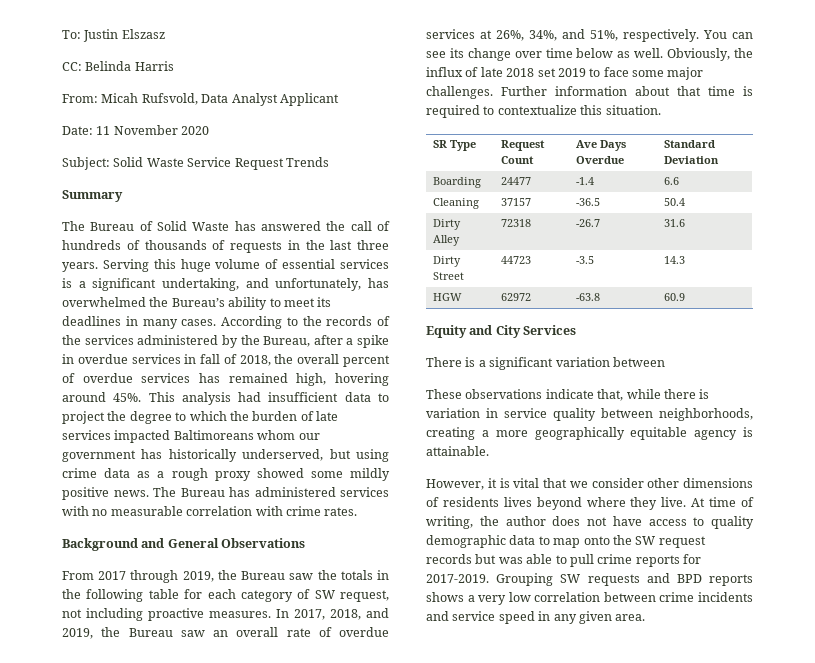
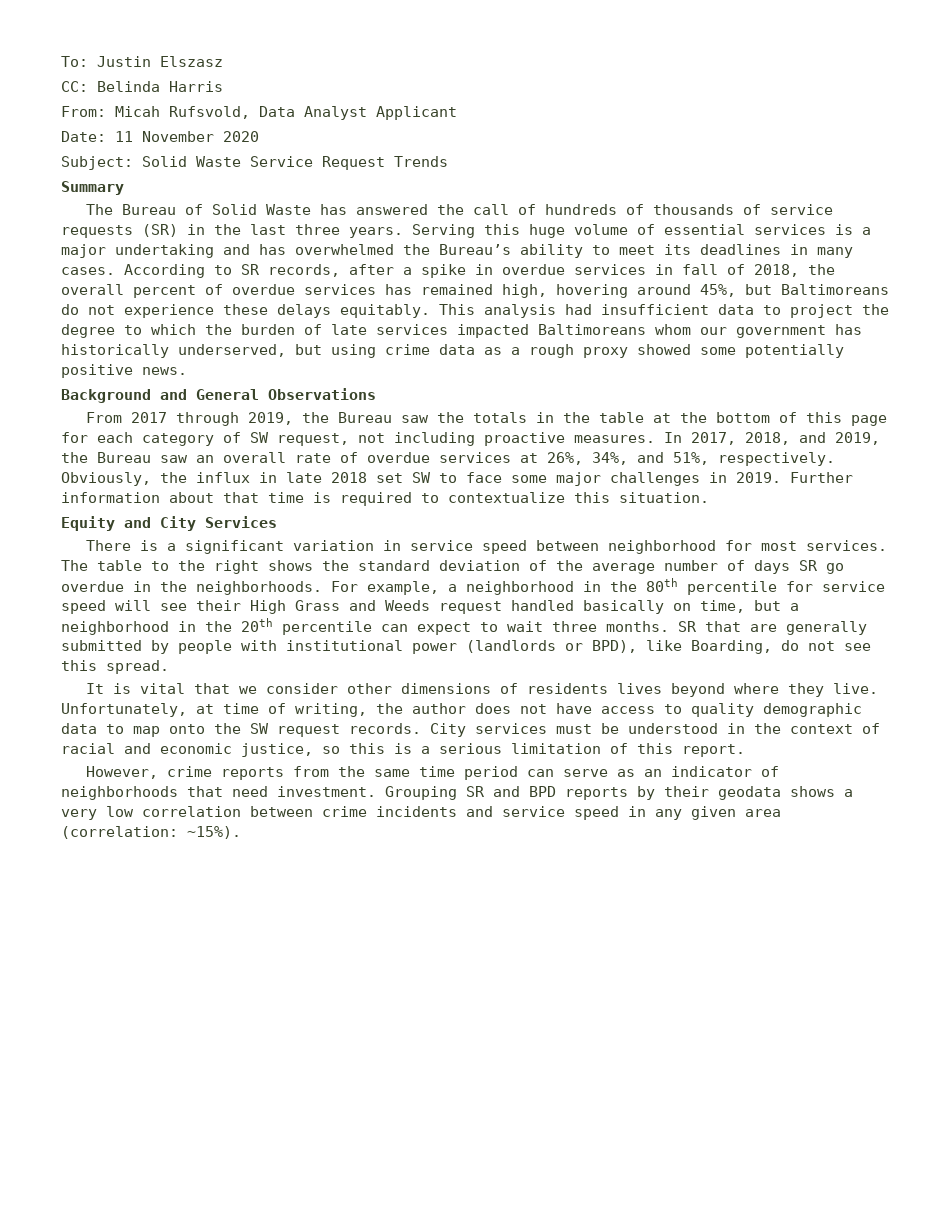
- The Bureau of Solid Waste has answered the call of hundreds of thousands of requests in the last three years.
+ The Bureau of Solid Waste has answered the call of hundreds of thousands of service requests (SR) in the last three years.
- Serving this huge volume of essential services is a significant undertaking, and unfortunately, has overwhelmed the Bureau’s ability to meet its deadlines in many cases.
+ Serving this huge volume of essential services is a major undertaking and has overwhelmed the Bureau’s ability to meet its deadlines in many cases.
- According to the records of the services administered by the Bureau, after a spike in overdue services in fall of 2018, the overall percent of overdue services has remained high, hovering around 45%.
+ According to SR records, after a spike in overdue services in fall of 2018, the overall percent of overdue services has remained high, hovering around 45%, but Baltimoreans do not experience these delays equitably.
- This analysis had insufficient data to project the degree to which the burden of late services impacted Baltimoreans whom our government has historically underserved, but using crime data as a rough proxy showed some mildly positive news. The Bureau has administered services with no measurable correlation with crime rates.
+ This analysis had insufficient data to project the degree to which the burden of late services impacted Baltimoreans whom our government has historically underserved, but using crime data as a rough proxy showed some potentially positive news.
- From 2017 through 2019, the Bureau saw the totals in the following table for each category of SW request, not including proactive measures.
+ From 2017 through 2019, the Bureau saw the totals in the table at the bottom of this page for each category of SW request, not including proactive measures.
- You can see its change over time below as well.
- Obviously, the influx of late 2018 set 2019 to face some major challenges.
+ Obviously, the influx in late 2018 set SW to face some major challenges in 2019.
- SR Type | Request Count | Ave Days Overdue | Standard Deviation
- Boarding | 24477 | -1.4 | 6.6
- Cleaning | 37157 | -36.5 | 50.4
- Dirty Alley | 72318 | -26.7 | 31.6
- Dirty Street | 44723 | -3.5 | 14.3
- HGW | 62972 | -63.8 | 60.9
- There is a significant variation between
- These observations indicate that, while there is variation in service quality between neighborhoods, creating a more geographically equitable agency is attainable.
- However, it is vital that we consider other dimensions of residents lives beyond where they live.
+ There is a significant variation in service speed between neighborhood for most services. The table to the right shows the standard deviation of the average number of days SR go overdue in the neighborhoods. For example, a neighborhood in the 80th percentile for service speed will see their High Grass and Weeds request handled basically on time, but a neighborhood in the 20th percentile can expect to wait three months. SR that are generally submitted by people with institutional power (landlords or BPD), like Boarding, do not see this spread.
+ It is vital that we consider other dimensions of residents lives beyond where they live.
- At time of writing, the author does not have access to quality demographic data to map onto the SW request records but was able to pull crime reports for 2017-2019. Grouping SW requests and BPD reports shows a very low correlation between crime incidents and service speed in any given area.
+ Unfortunately, at time of writing, the author does not have access to quality demographic data to map onto the SW request records. City services must be understood in the context of racial and economic justice, so this is a serious limitation of this report.
+ However, crime reports from the same time period can serve as an indicator of neighborhoods that need investment. Grouping SR and BPD reports by their geodata shows a very low correlation between crime incidents and service speed in any given area (correlation: ~15%).

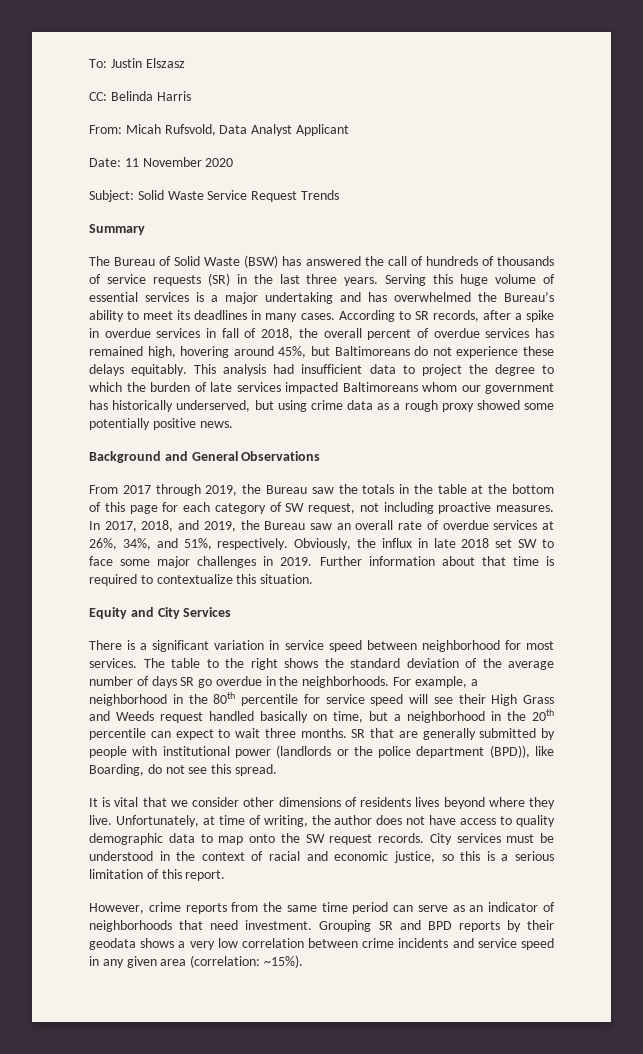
- The Bureau of Solid Waste has answered the call of hundreds of thousands of service requests (SR) in the last three years.
+ The Bureau of Solid Waste (BSW) has answered the call of hundreds of thousands of service requests (SR) in the last three years.
- SR that are generally submitted by people with institutional power (landlords or BPD), like Boarding, do not see this spread.
+ SR that are generally submitted by people with institutional power (landlords or the police department (BPD)), like Boarding, do not see this spread.

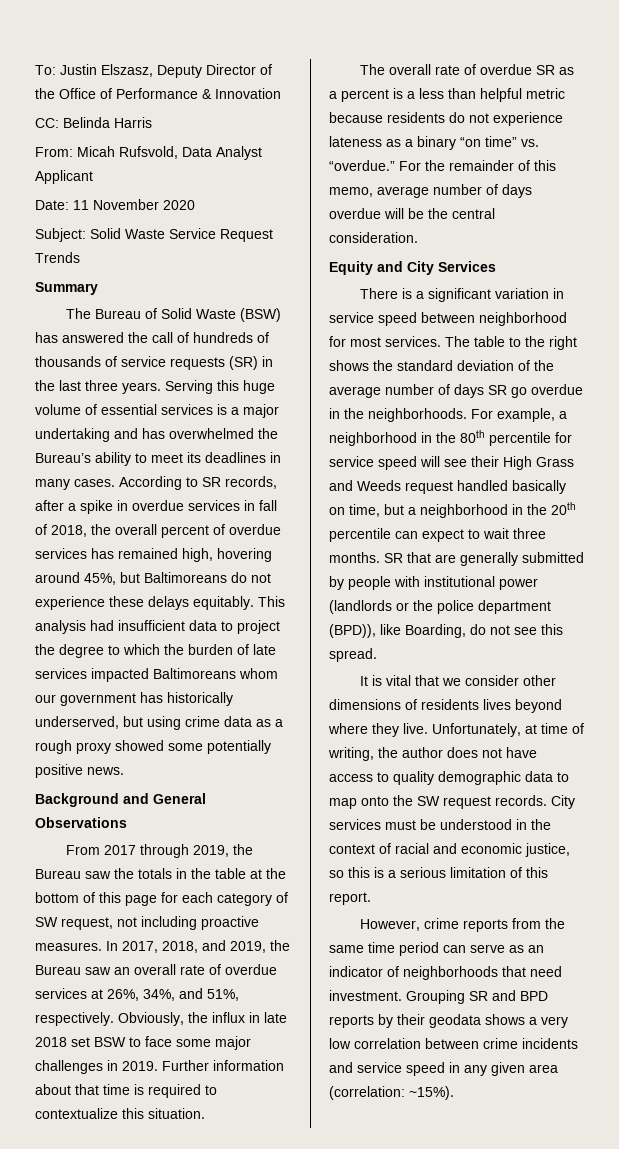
- To: Justin Elszasz
+ To: Justin Elszasz, Deputy Director of the Office of Performance & Innovation
- Obviously, the influx in late 2018 set SW to face some major challenges in 2019.
+ Obviously, the influx in late 2018 set BSW to face some major challenges in 2019.
+ The overall rate of overdue SR as a percent is a less than helpful metric because residents do not experience lateness as a binary “on time” vs. “overdue.” For the remainder of this memo, average number of days overdue will be the central consideration.

